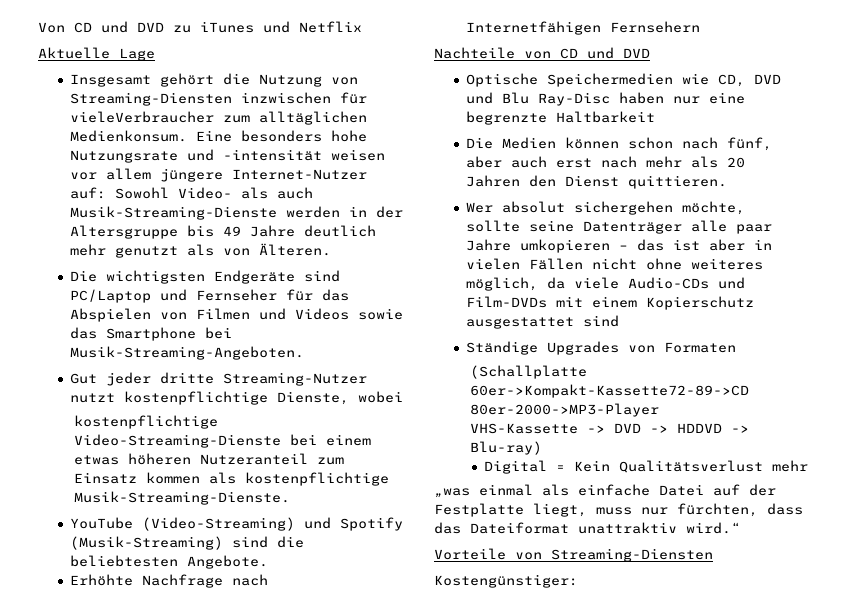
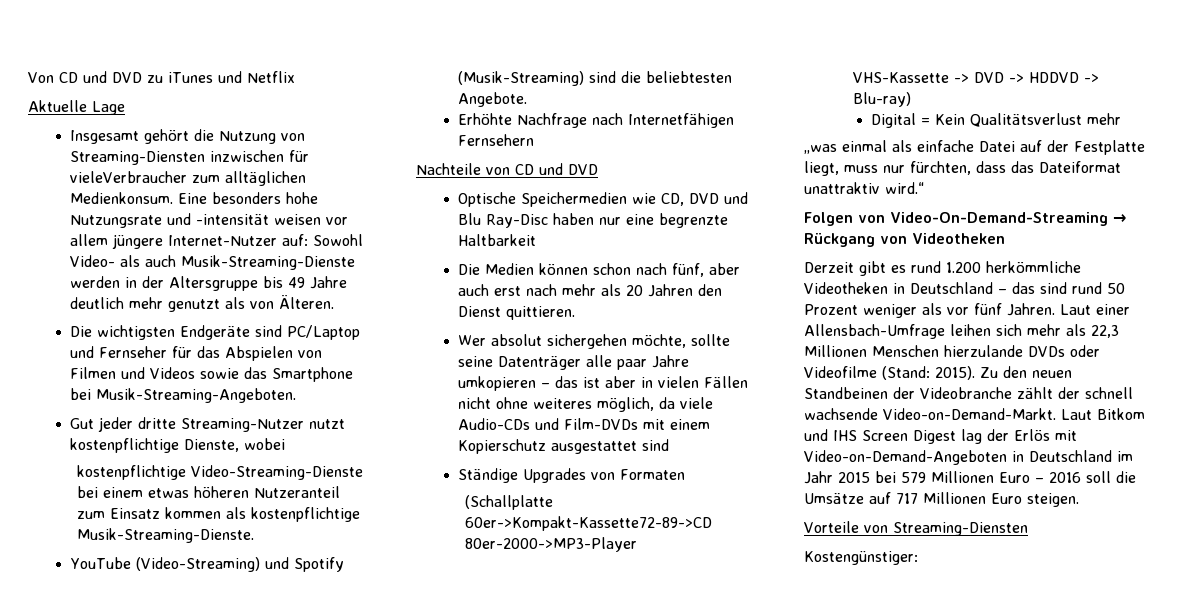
+ Folgen von Video-On-Demand-Streaming → Rückgang von Videotheken
+ Derzeit gibt es rund 1.200 herkömmliche Videotheken in Deutschland – das sind rund 50 Prozent weniger als vor fünf Jahren. Laut einer Allensbach-Umfrage leihen sich mehr als 22,3 Millionen Menschen hierzulande DVDs oder Videofilme (Stand: 2015). Zu den neuen Standbeinen der Videobranche zählt der schnell wachsende Video-on-Demand-Markt. Laut Bitkom und IHS Screen Digest lag der Erlös mit Video-on-Demand-Angeboten in Deutschland im Jahr 2015 bei 579 Millionen Euro – 2016 soll die Umsätze auf 717 Millionen Euro steigen.

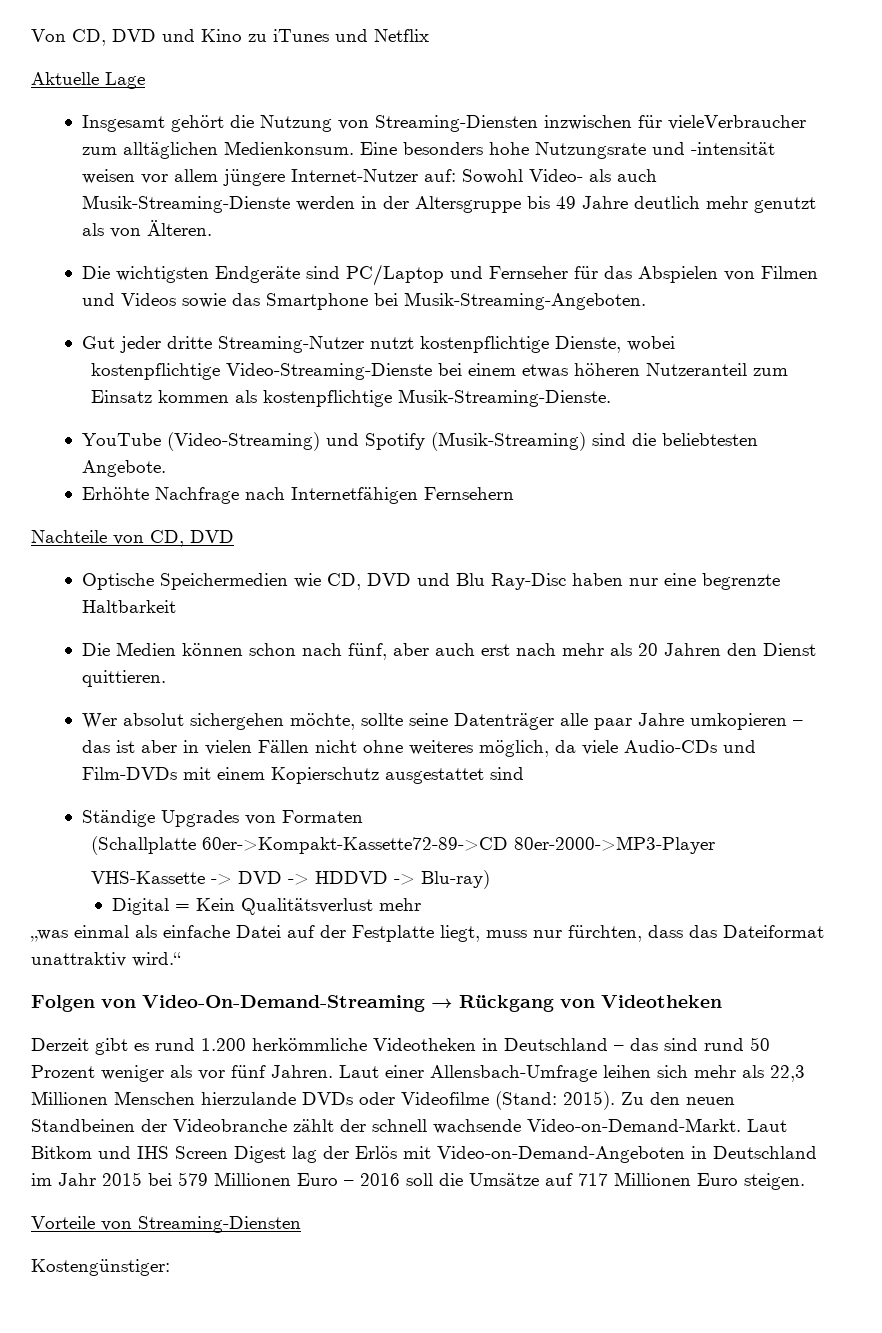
- Von CD und DVD zu iTunes und Netflix
+ Von CD, DVD und Kino zu iTunes und Netflix
- Nachteile von CD und DVD
+ Nachteile von CD, DVD

